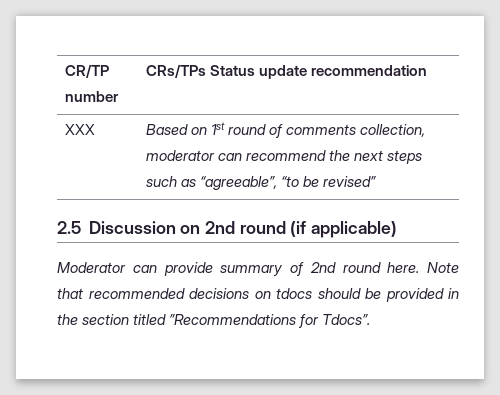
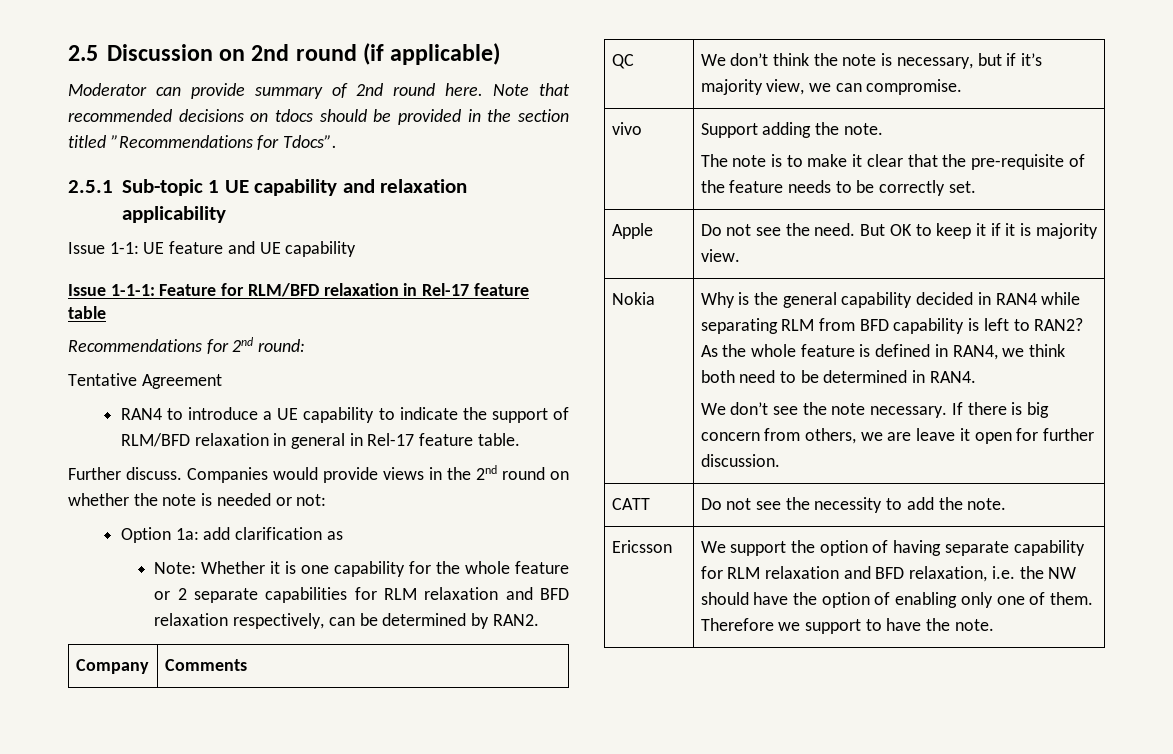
- CR/TP number | CRs/TPs Status update recommendation
- XXX | Based on 1st round of comments collection, moderator can recommend the next steps such as “agreeable”, “to be revised”
+ 2.5.1 Sub-topic 1 UE capability and relaxation applicability
+ Issue 1-1: UE feature and UE capability
+ Issue 1-1-1: Feature for RLM/BFD relaxation in Rel-17 feature table
+ Recommendations for 2nd round:
+ Tentative Agreement
+ RAN4 to introduce a UE capability to indicate the support of RLM/BFD relaxation in general in Rel-17 feature table.
+ Further discuss. Companies would provide views in the 2nd round on whether the note is needed or not:
+ Option 1a: add clarification as
+ Note: Whether it is one capability for the whole feature or 2 separate capabilities for RLM relaxation and BFD relaxation respectively, can be determined by RAN2.
+ Company | Comments
+ QC | We don’t think the note is necessary, but if it’s majority view, we can compromise.
+ vivo | Support adding the note.
+ The note is to make it clear that the pre-requisite of the feature needs to be correctly set.
+ Apple | Do not see the need. But OK to keep it if it is majority view.
+ Nokia | Why is the general capability decided in RAN4 while separating RLM from BFD capability is left to RAN2? As the whole feature is defined in RAN4, we think both need to be determined in RAN4.
+ We don’t see the note necessary. If there is big concern from others, we are leave it open for further discussion.
+ CATT | Do not see the necessity to add the note.
+ Ericsson | We support the option of having separate capability for RLM relaxation and BFD relaxation, i.e. the NW should have the option of enabling only one of them. Therefore we support to have the note.

